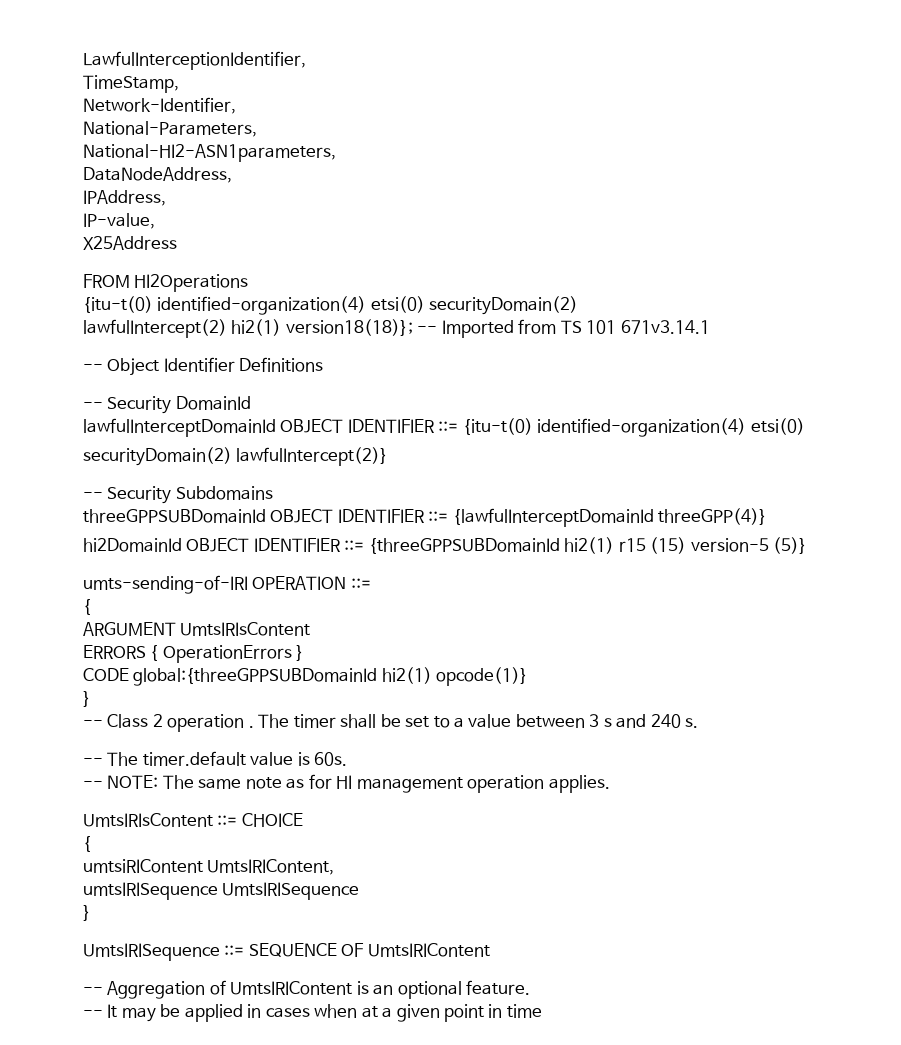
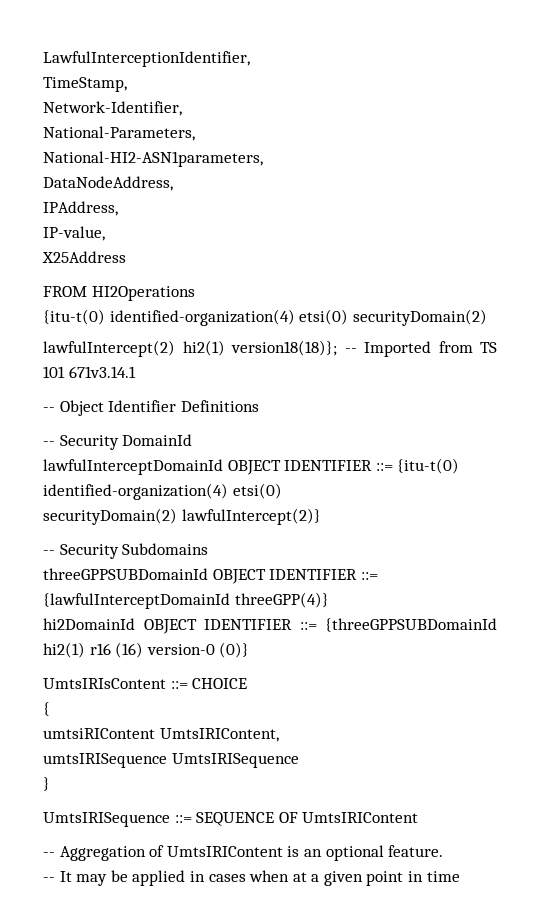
- hi2DomainId OBJECT IDENTIFIER ::= {threeGPPSUBDomainId hi2(1) r15 (15) version-5 (5)}
- umts-sending-of-IRI OPERATION ::=
- {
- ARGUMENT UmtsIRIsContent
- ERRORS { OperationErrors }
- CODE global:{threeGPPSUBDomainId hi2(1) opcode(1)}
- }
- -- Class 2 operation . The timer shall be set to a value between 3 s and 240 s.
- -- The timer.default value is 60s.
- -- NOTE: The same note as for HI management operation applies.
+ hi2DomainId OBJECT IDENTIFIER ::= {threeGPPSUBDomainId hi2(1) r16 (16) version-0 (0)}

